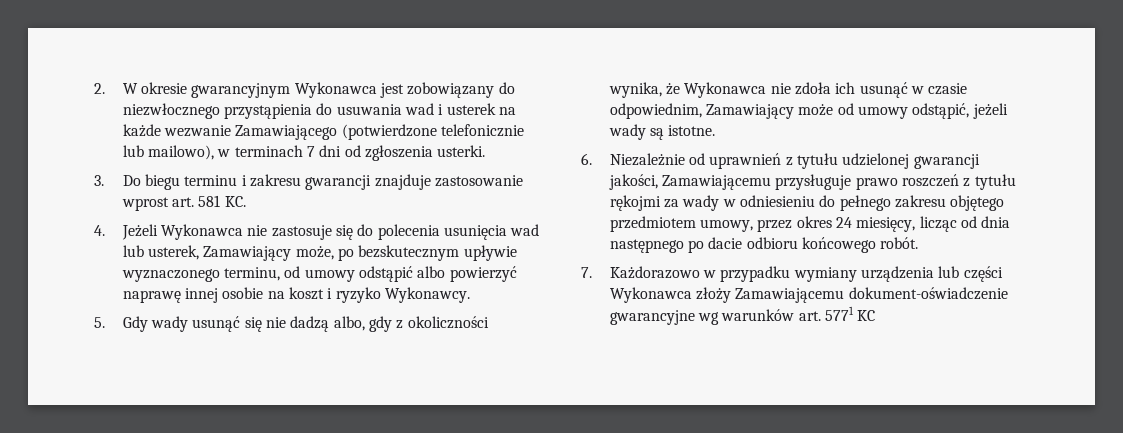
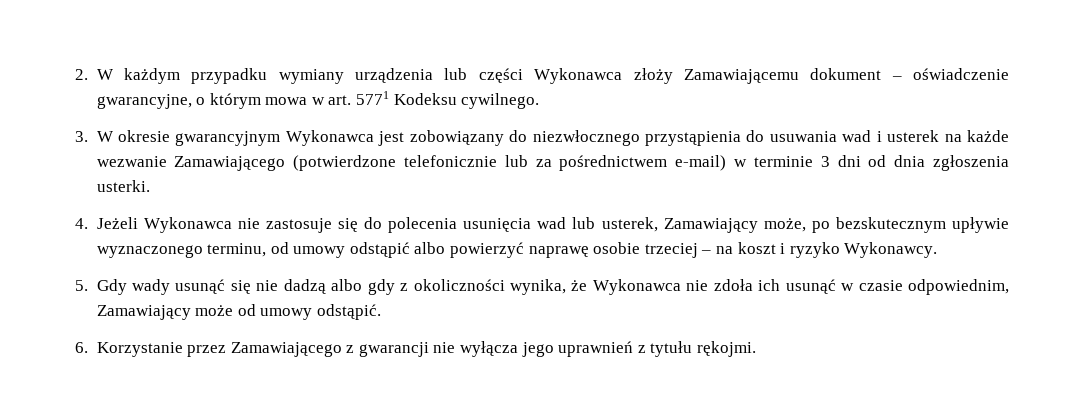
- 2. W okresie gwarancyjnym Wykonawca jest zobowiązany do niezwłocznego przystąpienia do usuwania wad i usterek na każde wezwanie Zamawiającego (potwierdzone telefonicznie lub mailowo), w terminach 7 dni od zgłoszenia usterki.
+ 2. W każdym przypadku wymiany urządzenia lub części Wykonawca złoży Zamawiającemu dokument – oświadczenie gwarancyjne, o którym mowa w art. 5771 Kodeksu cywilnego.
+ 3. W okresie gwarancyjnym Wykonawca jest zobowiązany do niezwłocznego przystąpienia do usuwania wad i usterek na każde wezwanie Zamawiającego (potwierdzone telefonicznie lub za pośrednictwem e-mail) w terminie 3 dni od dnia zgłoszenia usterki.
- 3. Do biegu terminu i zakresu gwarancji znajduje zastosowanie wprost art. 581 KC.
- 4. Jeżeli Wykonawca nie zastosuje się do polecenia usunięcia wad lub usterek, Zamawiający może, po bezskutecznym upływie wyznaczonego terminu, od umowy odstąpić albo powierzyć naprawę innej osobie na koszt i ryzyko Wykonawcy.
+ 4. Jeżeli Wykonawca nie zastosuje się do polecenia usunięcia wad lub usterek, Zamawiający może, po bezskutecznym upływie wyznaczonego terminu, od umowy odstąpić albo powierzyć naprawę osobie trzeciej – na koszt i ryzyko Wykonawcy.
- 5. Gdy wady usunąć się nie dadzą albo, gdy z okoliczności wynika, że Wykonawca nie zdoła ich usunąć w czasie odpowiednim, Zamawiający może od umowy odstąpić, jeżeli wady są istotne.
- 6. Niezależnie od uprawnień z tytułu udzielonej gwarancji jakości, Zamawiającemu przysługuje prawo roszczeń z tytułu rękojmi za wady w odniesieniu do pełnego zakresu objętego przedmiotem umowy, przez okres 24 miesięcy, licząc od dnia następnego po dacie odbioru końcowego robót.
- 7. Każdorazowo w przypadku wymiany urządzenia lub części Wykonawca złoży Zamawiającemu dokument-oświadczenie gwarancyjne wg warunków art. 5771 KC
+ 5. Gdy wady usunąć się nie dadzą albo gdy z okoliczności wynika, że Wykonawca nie zdoła ich usunąć w czasie odpowiednim, Zamawiający może od umowy odstąpić.
+ 6. Korzystanie przez Zamawiającego z gwarancji nie wyłącza jego uprawnień z tytułu rękojmi.

